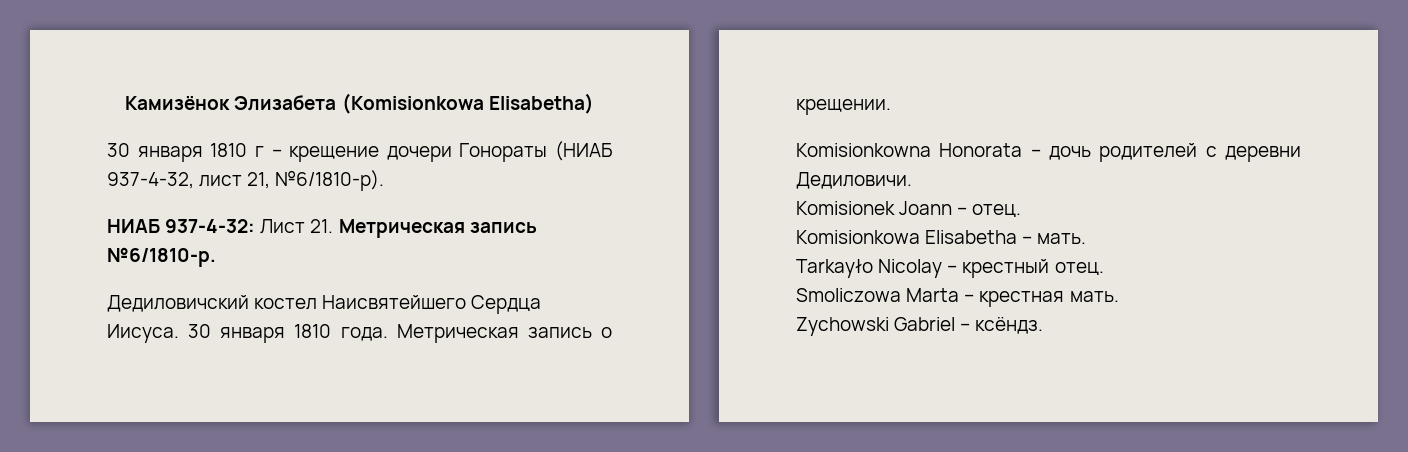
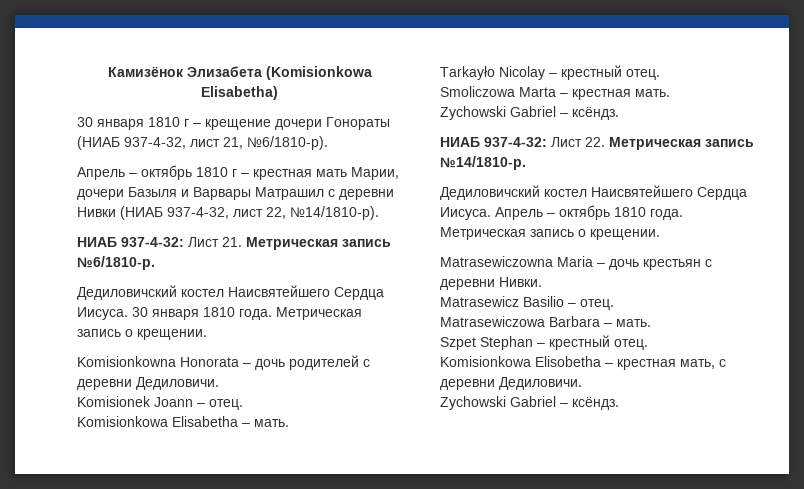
+ Апрель – октябрь 1810 г – крестная мать Марии, дочери Базыля и Варвары Матрашил с деревни Нивки (НИАБ 937-4-32, лист 22, №14/1810-р).
+ НИАБ 937-4-32: Лист 22. Метрическая запись №14/1810-р.
+ Дедиловичский костел Наисвятейшего Сердца Иисуса. Апрель – октябрь 1810 года. Метрическая запись о крещении.
+ Matrasewiczowna Maria – дочь крестьян с деревни Нивки.
+ Matrasewicz Basilio – отец.
+ Matrasewiczowa Barbara – мать.
+ Szpet Stephan – крестный отец.
+ Komisionkowa Elisobetha – крестная мать, с деревни Дедиловичи.
+ Zychowski Gabriel – ксёндз.

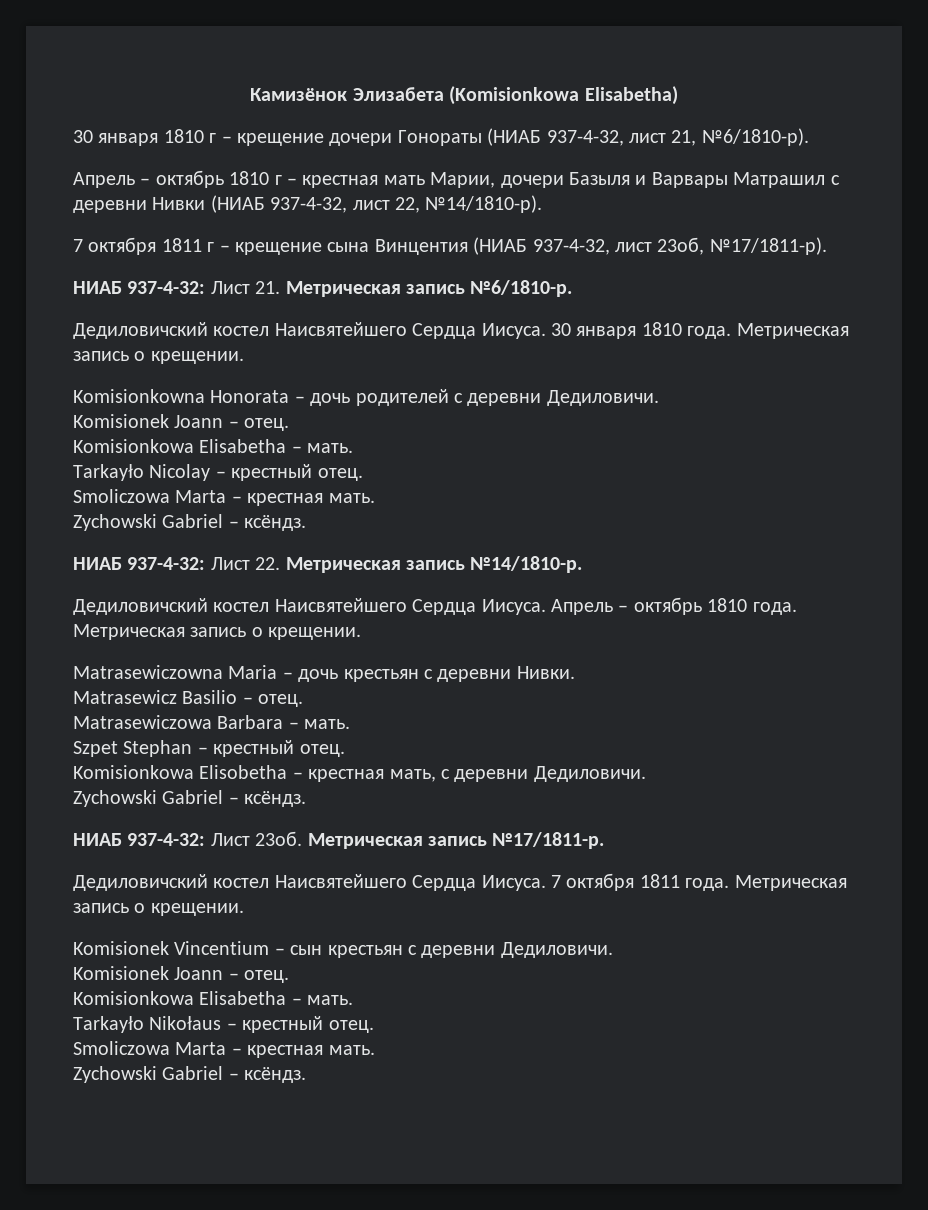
+ 7 октября 1811 г – крещение сына Винцентия (НИАБ 937-4-32, лист 23об, №17/1811-р).
+ НИАБ 937-4-32: Лист 23об. Метрическая запись №17/1811-р.
+ Дедиловичский костел Наисвятейшего Сердца Иисуса. 7 октября 1811 года. Метрическая запись о крещении.
+ Komisionek Vincentium – сын крестьян с деревни Дедиловичи.
+ Komisionek Joann – отец.
+ Komisionkowa Elisabetha – мать.
+ Tarkayło Nikołaus – крестный отец.
+ Smoliczowa Marta – крестная мать.
+ Zychowski Gabriel – ксёндз.

